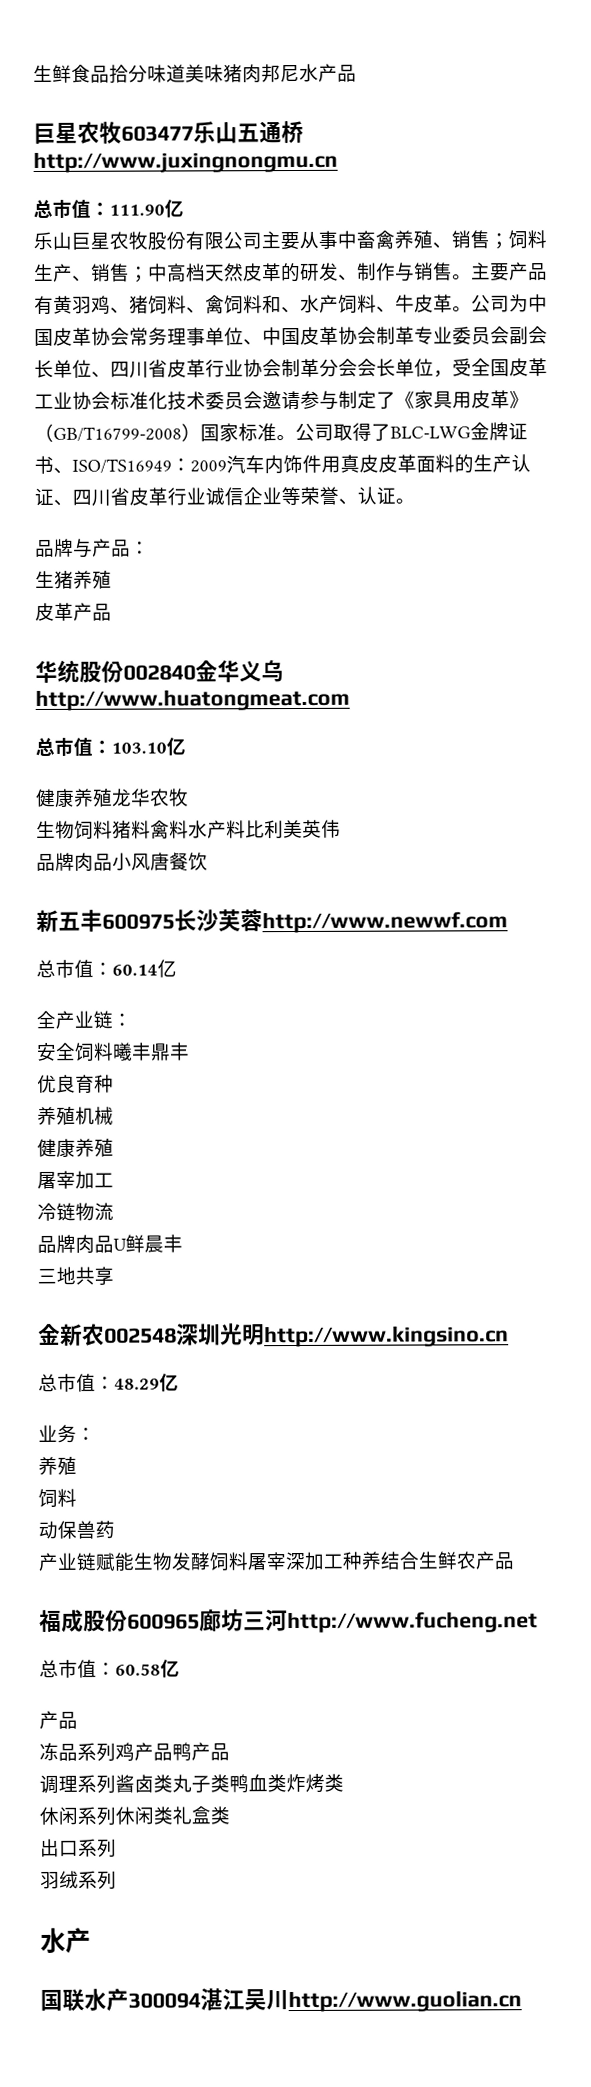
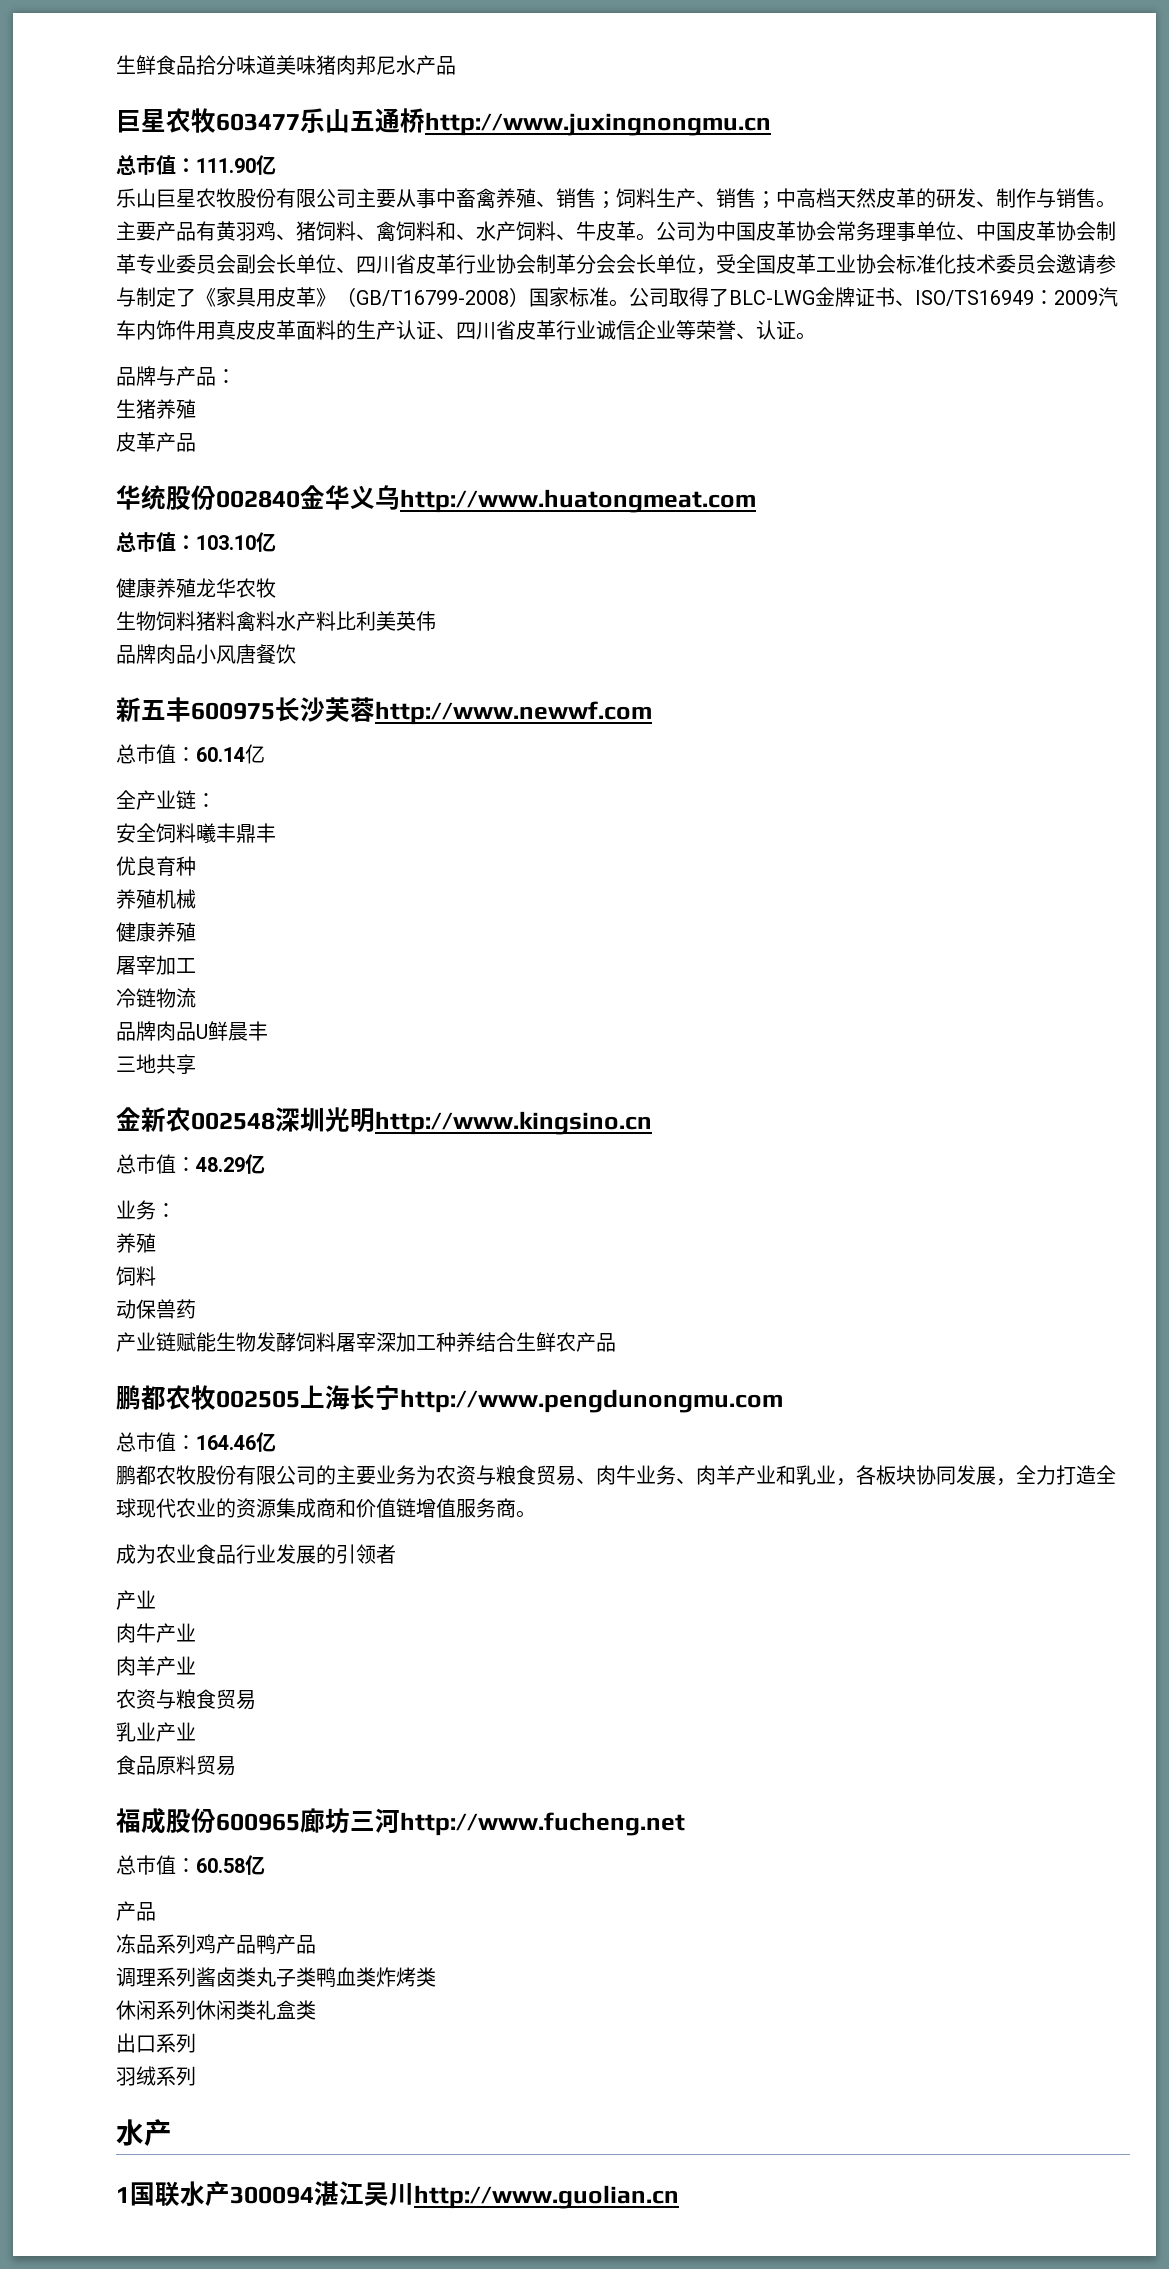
+ 鹏都农牧002505上海长宁http://www.pengdunongmu.com
+ 总市值：164.46亿
+ 鹏都农牧股份有限公司的主要业务为农资与粮食贸易、肉牛业务、肉羊产业和乳业，各板块协同发展，全力打造全球现代农业的资源集成商和价值链增值服务商。
+ 成为农业食品行业发展的引领者
+ 产业
+ 肉牛产业
+ 肉羊产业
+ 农资与粮食贸易
+ 乳业产业
+ 食品原料贸易
- 国联水产300094湛江吴川http://www.guolian.cn
+ 1国联水产300094湛江吴川http://www.guolian.cn

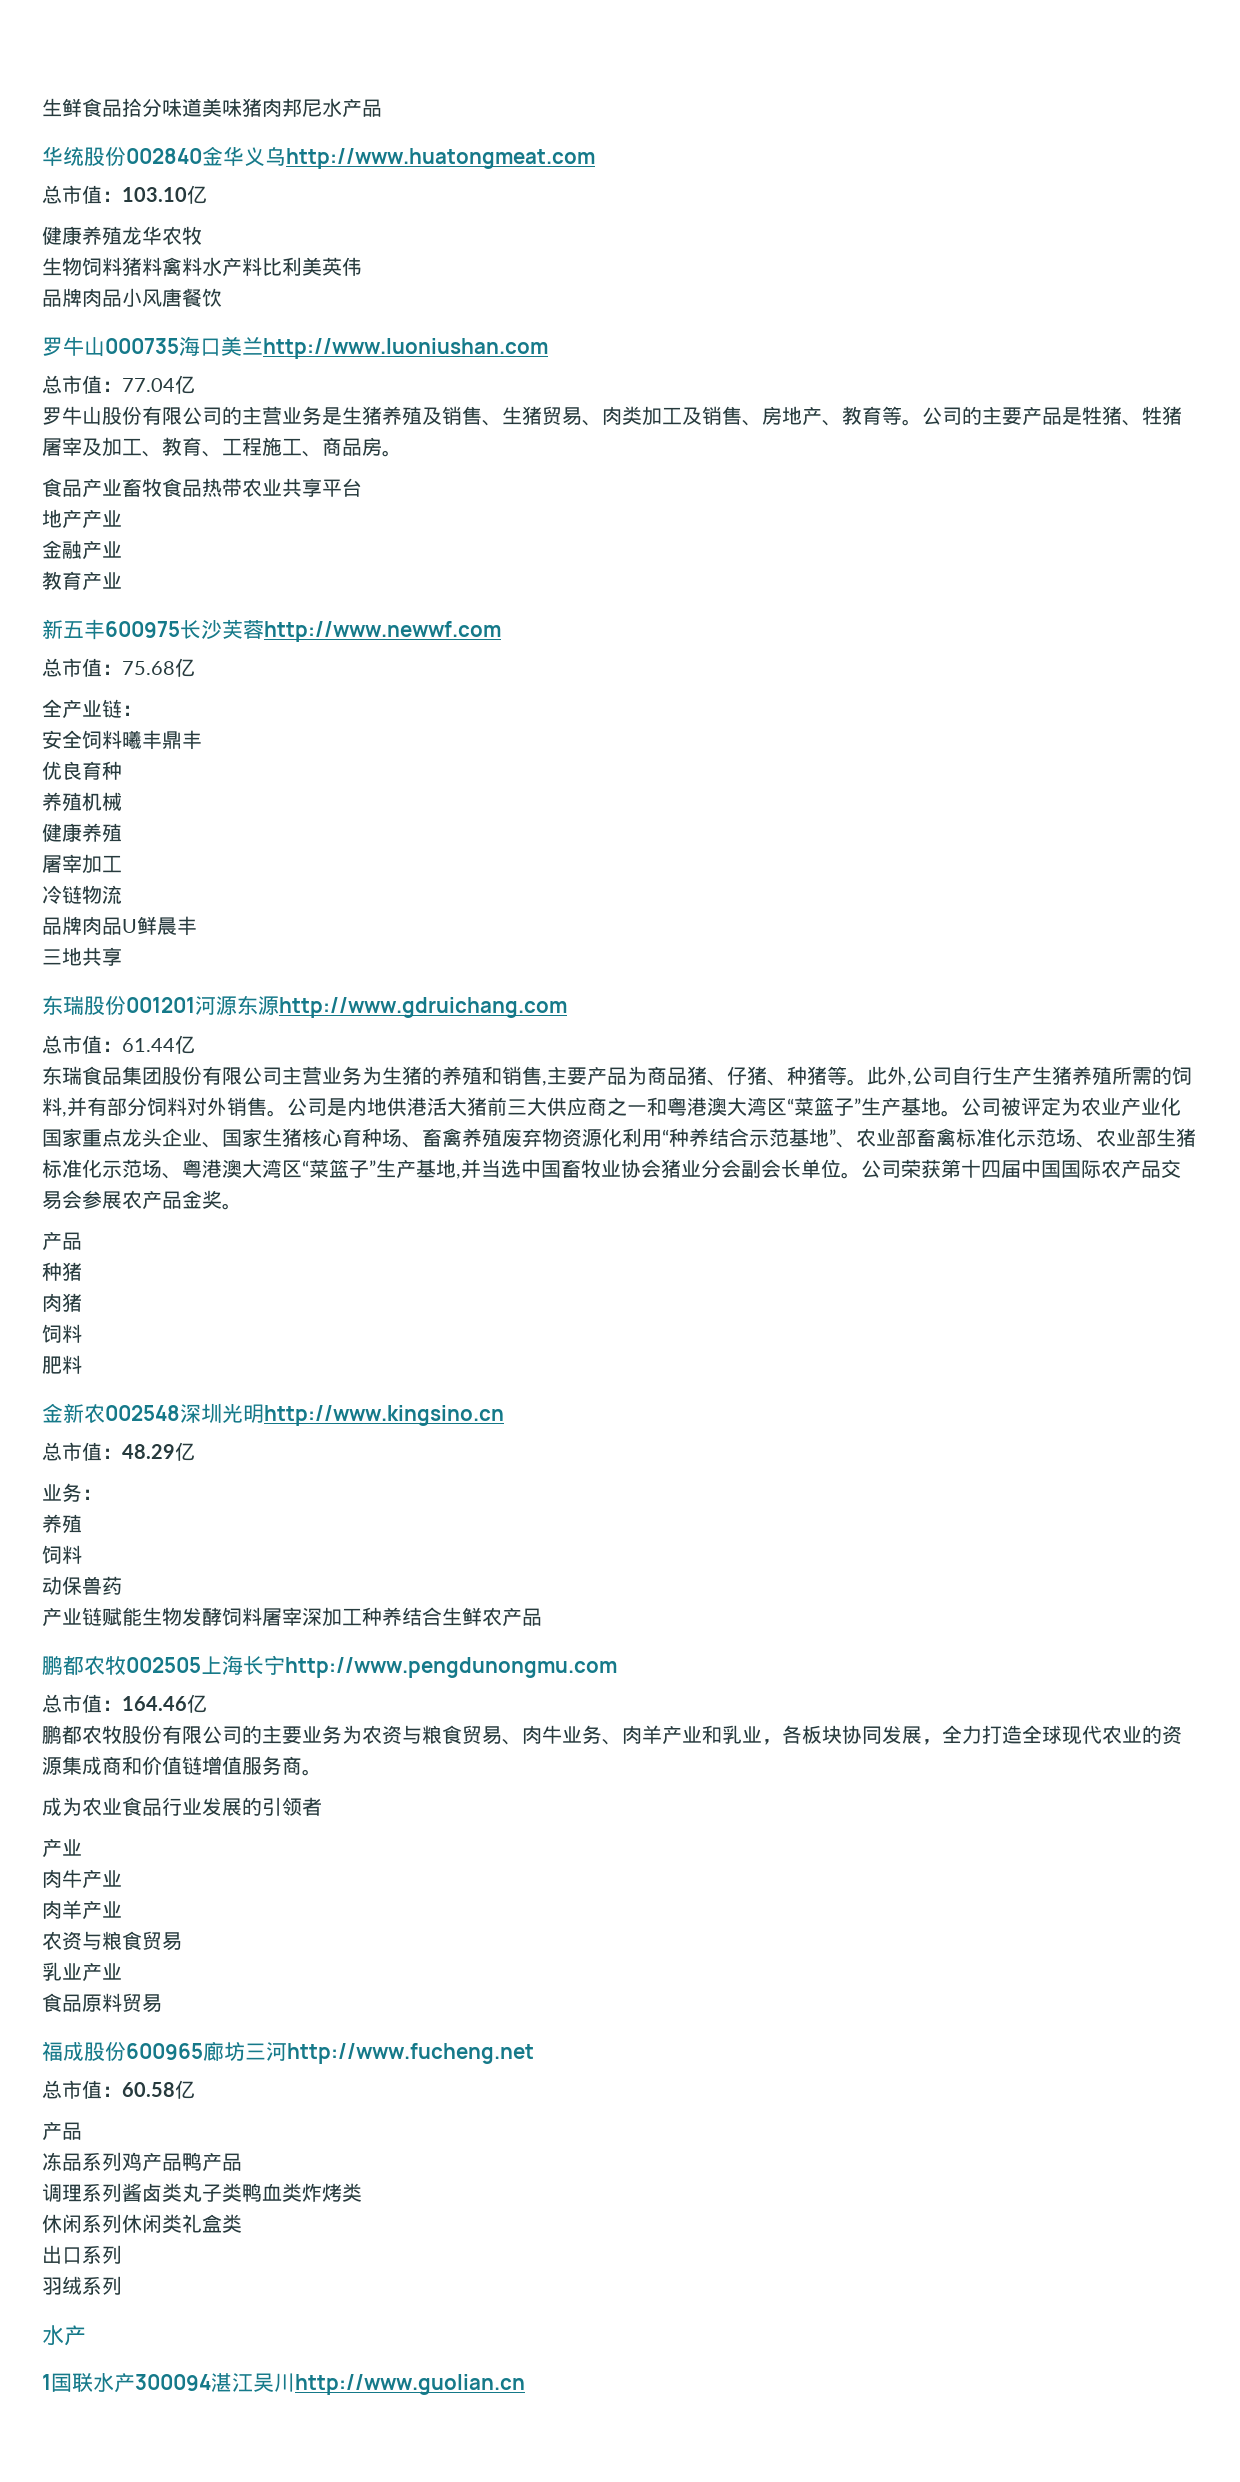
- 巨星农牧603477乐山五通桥http://www.juxingnongmu.cn
- 总市值：111.90亿
- 乐山巨星农牧股份有限公司主要从事中畜禽养殖、销售；饲料生产、销售；中高档天然皮革的研发、制作与销售。主要产品有黄羽鸡、猪饲料、禽饲料和、水产饲料、牛皮革。公司为中国皮革协会常务理事单位、中国皮革协会制革专业委员会副会长单位、四川省皮革行业协会制革分会会长单位，受全国皮革工业协会标准化技术委员会邀请参与制定了《家具用皮革》（GB/T16799-2008）国家标准。公司取得了BLC-LWG金牌证书、ISO/TS16949：2009汽车内饰件用真皮皮革面料的生产认证、四川省皮革行业诚信企业等荣誉、认证。
- 品牌与产品：
- 生猪养殖
- 皮革产品
+ 罗牛山000735海口美兰http://www.luoniushan.com
+ 总市值：77.04亿
+ 罗牛山股份有限公司的主营业务是生猪养殖及销售、生猪贸易、肉类加工及销售、房地产、教育等。公司的主要产品是牲猪、牲猪屠宰及加工、教育、工程施工、商品房。
+ 食品产业畜牧食品热带农业共享平台
+ 地产产业
+ 金融产业
+ 教育产业
- 总市值：60.14亿
+ 总市值：75.68亿
+ 东瑞股份001201河源东源http://www.gdruichang.com
+ 总市值：61.44亿
+ 东瑞食品集团股份有限公司主营业务为生猪的养殖和销售,主要产品为商品猪、仔猪、种猪等。此外,公司自行生产生猪养殖所需的饲料,并有部分饲料对外销售。公司是内地供港活大猪前三大供应商之一和粤港澳大湾区“菜篮子”生产基地。公司被评定为农业产业化国家重点龙头企业、国家生猪核心育种场、畜禽养殖废弃物资源化利用“种养结合示范基地”、农业部畜禽标准化示范场、农业部生猪标准化示范场、粤港澳大湾区“菜篮子”生产基地,并当选中国畜牧业协会猪业分会副会长单位。公司荣获第十四届中国国际农产品交易会参展农产品金奖。
+ 产品
+ 种猪
+ 肉猪
+ 饲料
+ 肥料

